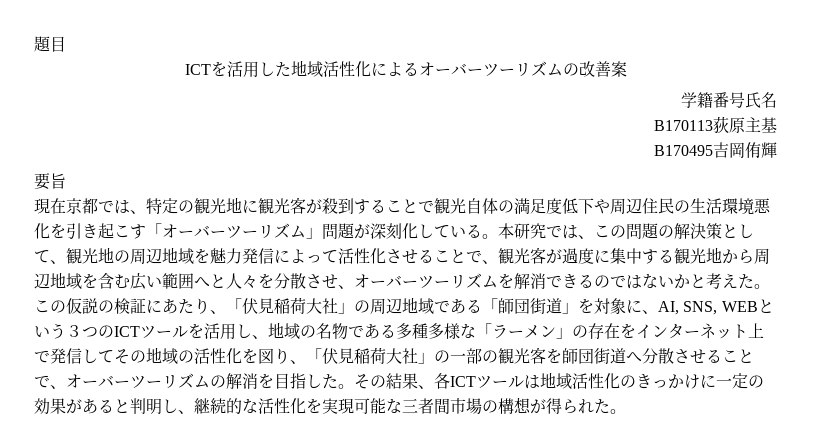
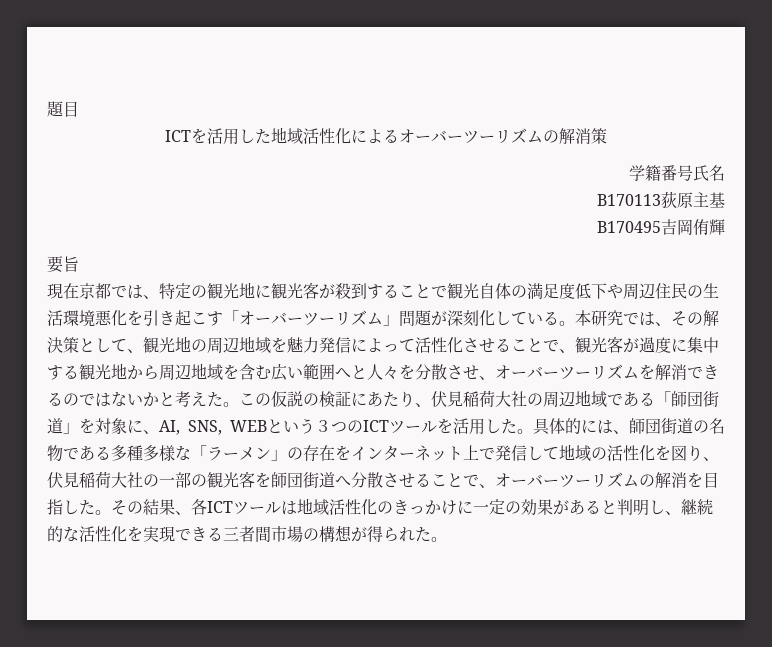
- ICTを活用した地域活性化によるオーバーツーリズムの改善案
+ ICTを活用した地域活性化によるオーバーツーリズムの解消策
- 本研究では、この問題の解決策として、観光地の周辺地域を魅力発信によって活性化させることで、観光客が過度に集中する観光地から周辺地域を含む広い範囲へと人々を分散させ、オーバーツーリズムを解消できるのではないかと考えた。
+ 本研究では、その解決策として、観光地の周辺地域を魅力発信によって活性化させることで、観光客が過度に集中する観光地から周辺地域を含む広い範囲へと人々を分散させ、オーバーツーリズムを解消できるのではないかと考えた。
- この仮説の検証にあたり、「伏見稲荷大社」の周辺地域である「師団街道」を対象に、AI, SNS, WEBという３つのICTツールを活用し、地域の名物である多種多様な「ラーメン」の存在をインターネット上で発信してその地域の活性化を図り、「伏見稲荷大社」の一部の観光客を師団街道へ分散させることで、オーバーツーリズムの解消を目指した。
+ この仮説の検証にあたり、伏見稲荷大社の周辺地域である「師団街道」を対象に、AI, SNS, WEBという３つのICTツールを活用した。具体的には、師団街道の名物である多種多様な「ラーメン」の存在をインターネット上で発信して地域の活性化を図り、伏見稲荷大社の一部の観光客を師団街道へ分散させることで、オーバーツーリズムの解消を目指した。
- その結果、各ICTツールは地域活性化のきっかけに一定の効果があると判明し、継続的な活性化を実現可能な三者間市場の構想が得られた。
+ その結果、各ICTツールは地域活性化のきっかけに一定の効果があると判明し、継続的な活性化を実現できる三者間市場の構想が得られた。

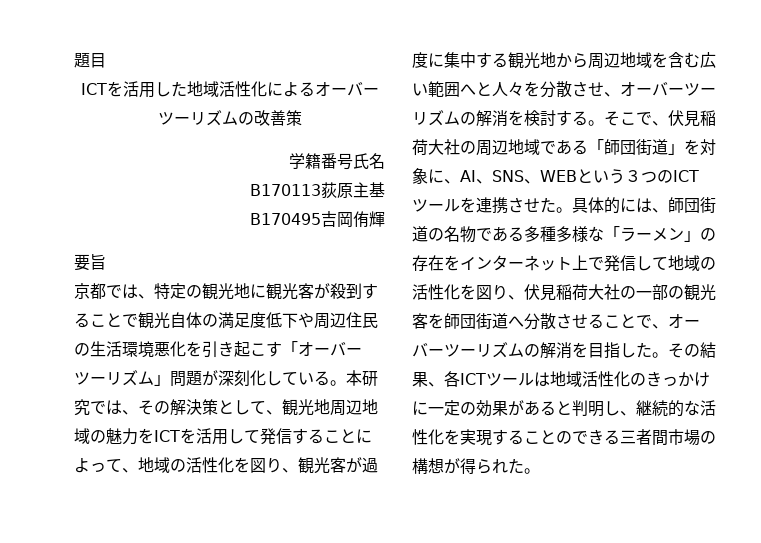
- ICTを活用した地域活性化によるオーバーツーリズムの解消策
+ ICTを活用した地域活性化によるオーバーツーリズムの改善策
- 現在京都では、特定の観光地に観光客が殺到することで観光自体の満足度低下や周辺住民の生活環境悪化を引き起こす「オーバーツーリズム」問題が深刻化している。
+ 京都では、特定の観光地に観光客が殺到することで観光自体の満足度低下や周辺住民の生活環境悪化を引き起こす「オーバーツーリズム」問題が深刻化している。
- 本研究では、その解決策として、観光地の周辺地域を魅力発信によって活性化させることで、観光客が過度に集中する観光地から周辺地域を含む広い範囲へと人々を分散させ、オーバーツーリズムを解消できるのではないかと考えた。この仮説の検証にあたり、伏見稲荷大社の周辺地域である「師団街道」を対象に、AI, SNS, WEBという３つのICTツールを活用した。
+ 本研究では、その解決策として、観光地周辺地域の魅力をICTを活用して発信することによって、地域の活性化を図り、観光客が過度に集中する観光地から周辺地域を含む広い範囲へと人々を分散させ、オーバーツーリズムの解消を検討する。そこで、伏見稲荷大社の周辺地域である「師団街道」を対象に、AI、SNS、WEBという３つのICTツールを連携させた。
- その結果、各ICTツールは地域活性化のきっかけに一定の効果があると判明し、継続的な活性化を実現できる三者間市場の構想が得られた。
+ その結果、各ICTツールは地域活性化のきっかけに一定の効果があると判明し、継続的な活性化を実現することのできる三者間市場の構想が得られた。

